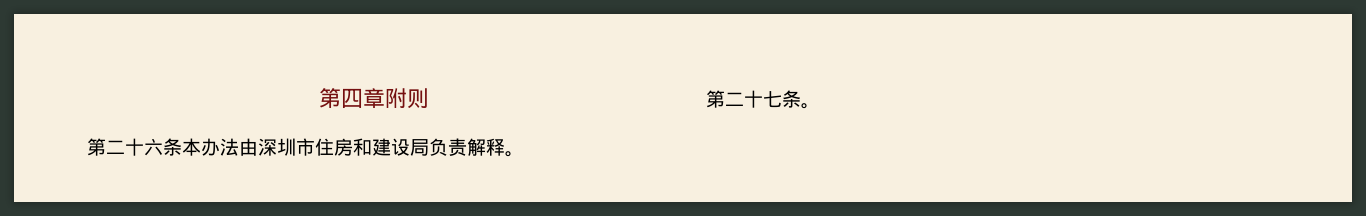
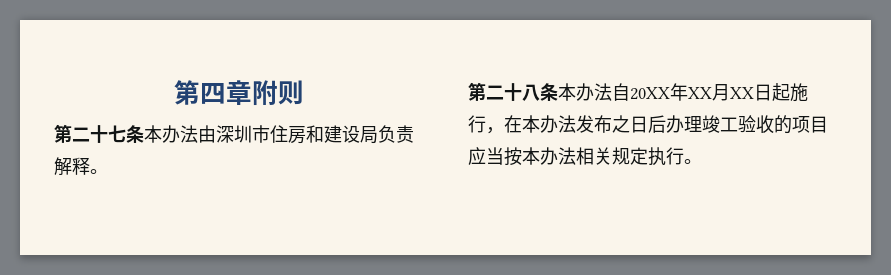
- 第二十六条本办法由深圳市住房和建设局负责解释。
+ 第二十七条本办法由深圳市住房和建设局负责解释。
- 第二十七条。
+ 第二十八条本办法自20XX年XX月XX日起施行，在本办法发布之日后办理竣工验收的项目应当按本办法相关规定执行。

